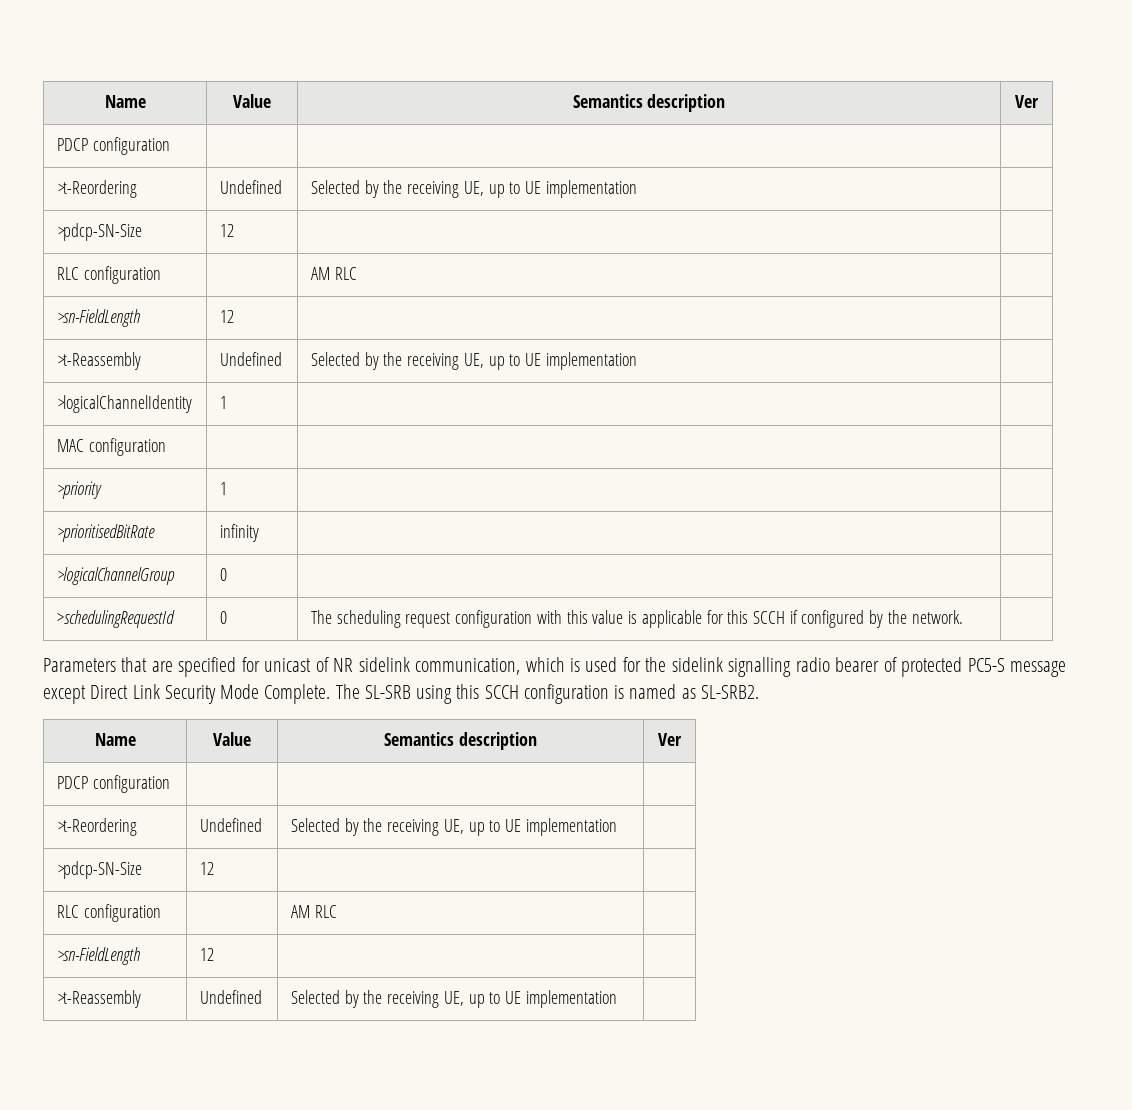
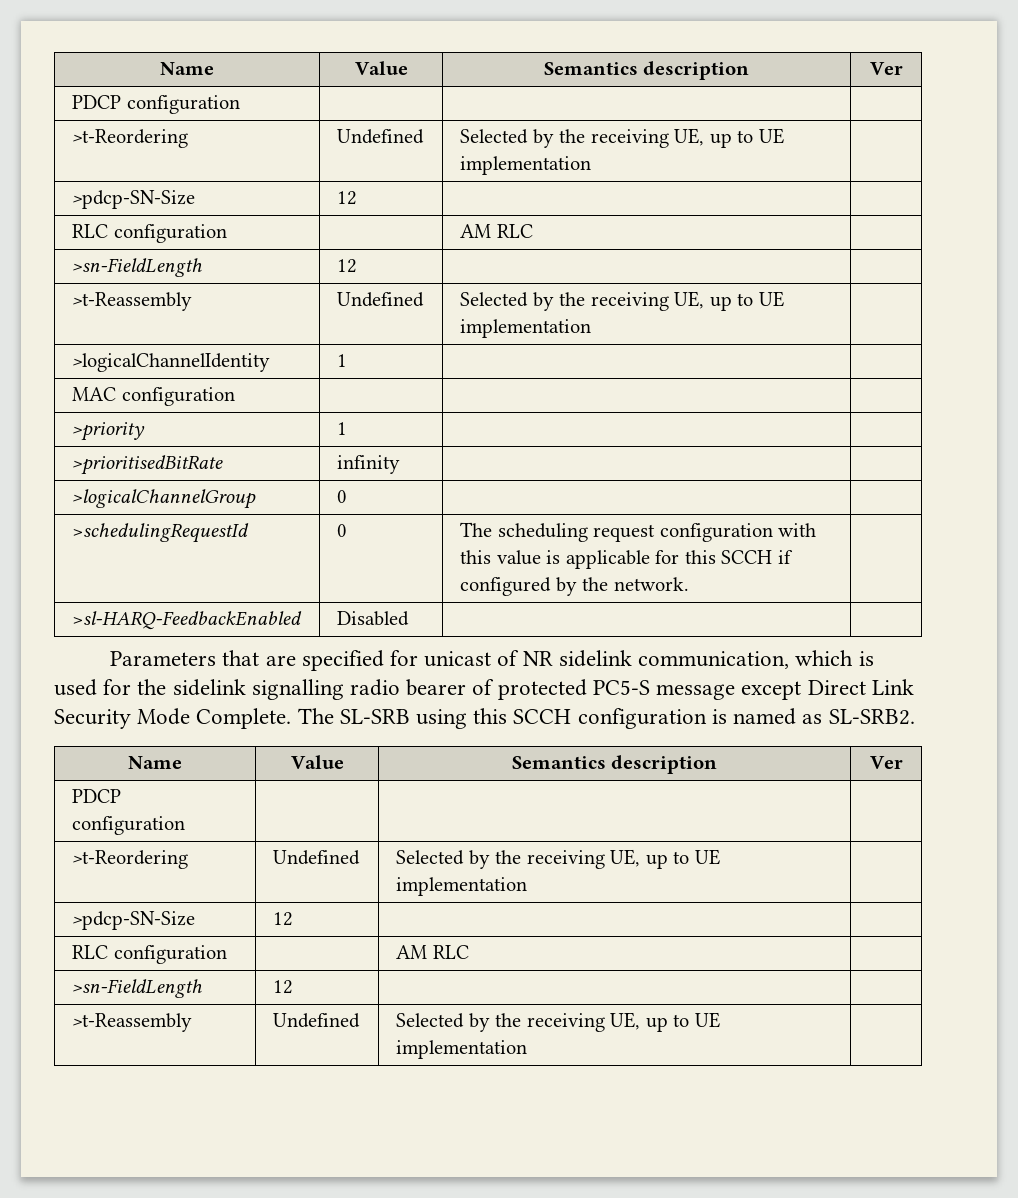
+ >sl-HARQ-FeedbackEnabled | Disabled | |

